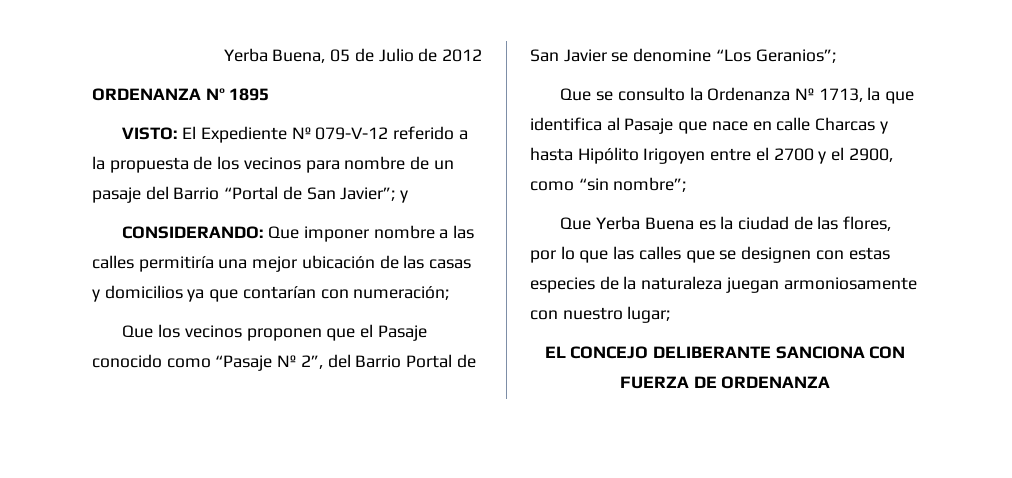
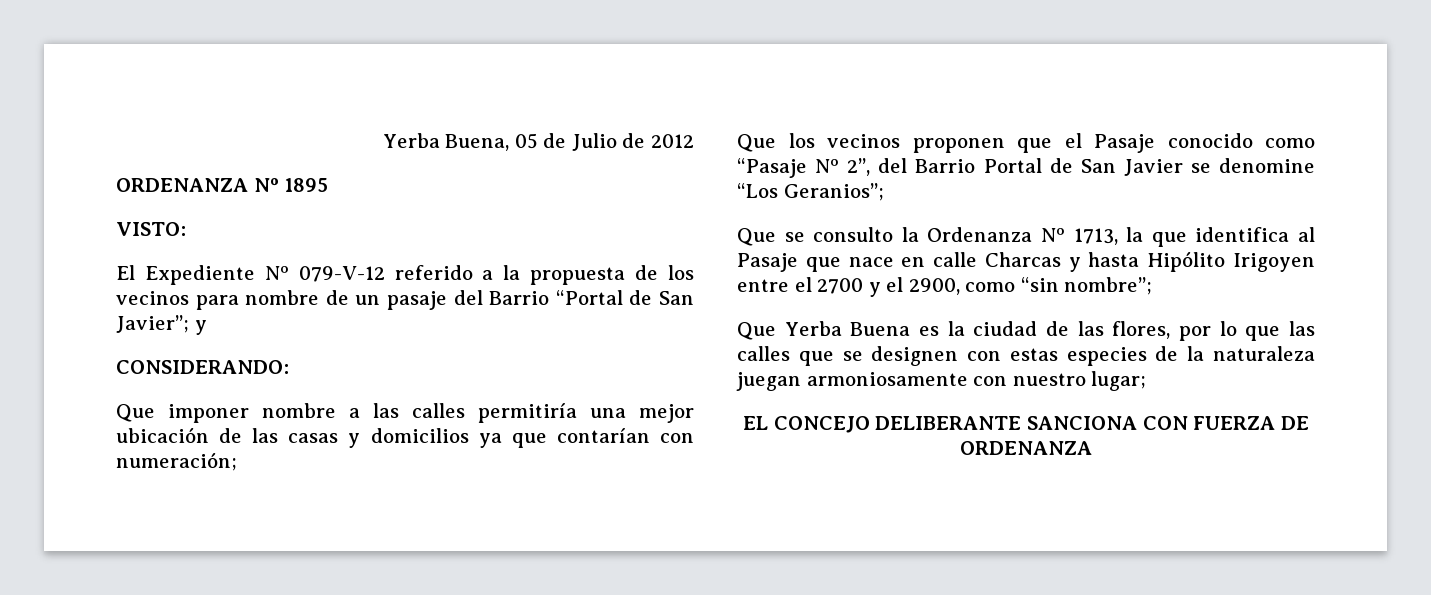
- VISTO: El Expediente Nº 079-V-12 referido a la propuesta de los vecinos para nombre de un pasaje del Barrio “Portal de San Javier”; y
+ VISTO:
+ El Expediente Nº 079-V-12 referido a la propuesta de los vecinos para nombre de un pasaje del Barrio “Portal de San Javier”; y
- CONSIDERANDO: Que imponer nombre a las calles permitiría una mejor ubicación de las casas y domicilios ya que contarían con numeración;
+ CONSIDERANDO:
+ Que imponer nombre a las calles permitiría una mejor ubicación de las casas y domicilios ya que contarían con numeración;

